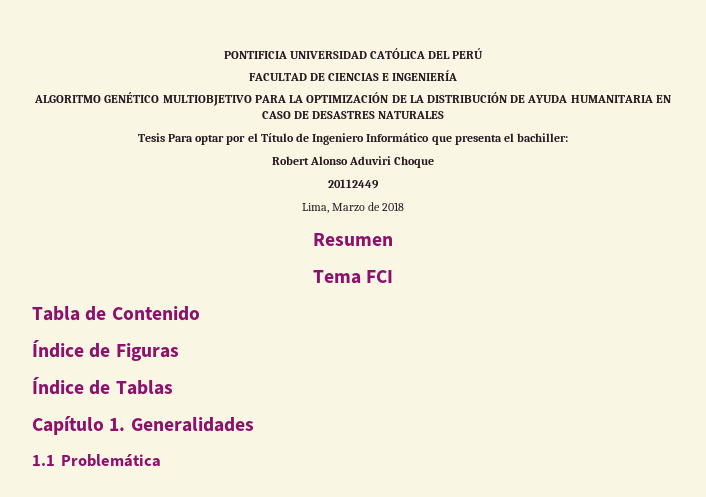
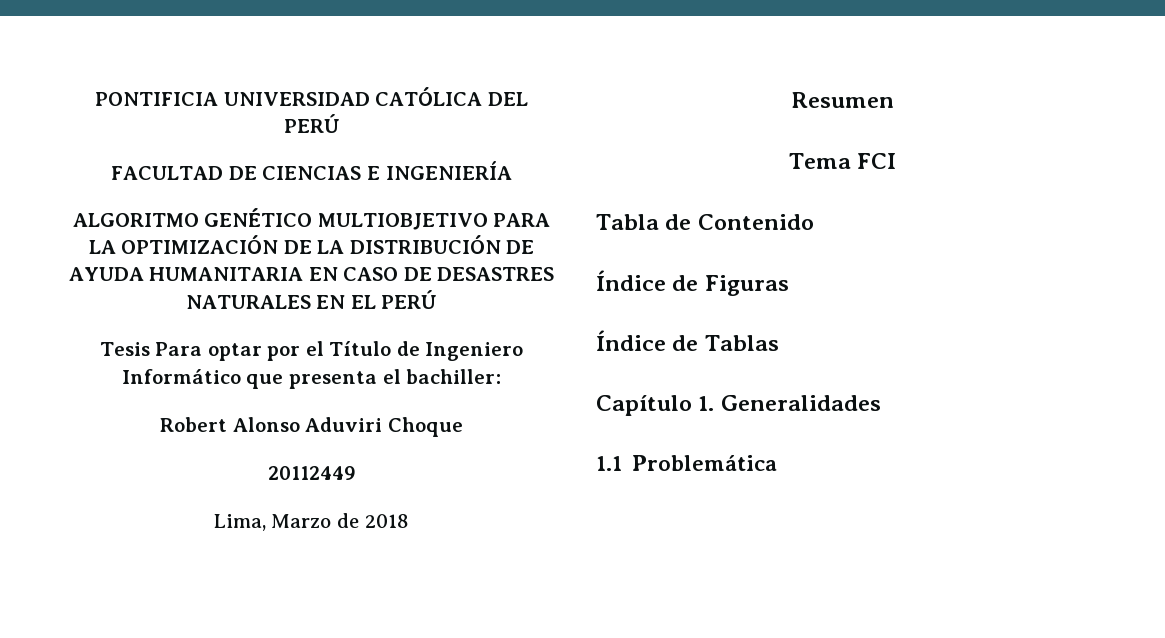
- ALGORITMO GENÉTICO MULTIOBJETIVO PARA LA OPTIMIZACIÓN DE LA DISTRIBUCIÓN DE AYUDA HUMANITARIA EN CASO DE DESASTRES NATURALES
+ ALGORITMO GENÉTICO MULTIOBJETIVO PARA LA OPTIMIZACIÓN DE LA DISTRIBUCIÓN DE AYUDA HUMANITARIA EN CASO DE DESASTRES NATURALES EN EL PERÚ

